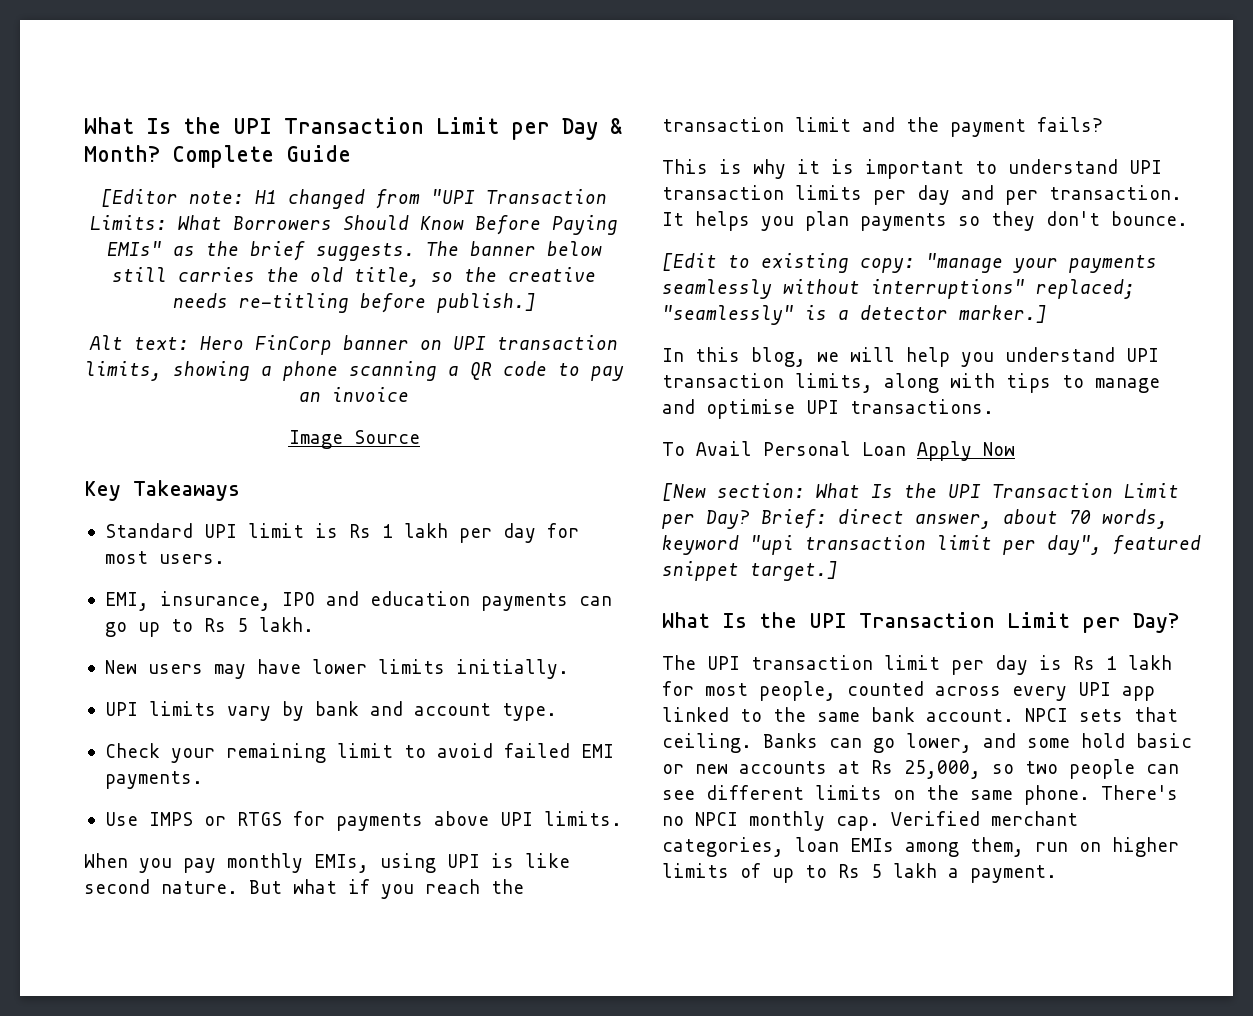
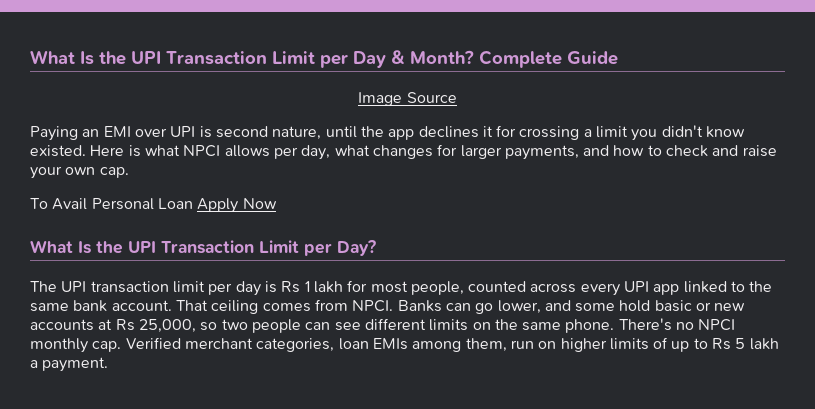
- [Editor note: H1 changed from "UPI Transaction Limits: What Borrowers Should Know Before Paying EMIs" as the brief suggests. The banner below still carries the old title, so the creative needs re-titling before publish.]
- Alt text: Hero FinCorp banner on UPI transaction limits, showing a phone scanning a QR code to pay an invoice
  Image Source
- Key Takeaways
- Standard UPI limit is Rs 1 lakh per day for most users.
- EMI, insurance, IPO and education payments can go up to Rs 5 lakh.
- New users may have lower limits initially.
- UPI limits vary by bank and account type.
- Check your remaining limit to avoid failed EMI payments.
- Use IMPS or RTGS for payments above UPI limits.
- When you pay monthly EMIs, using UPI is like second nature. But what if you reach the transaction limit and the payment fails?
- This is why it is important to understand UPI transaction limits per day and per transaction. It helps you plan payments so they don't bounce.
- [Edit to existing copy: "manage your payments seamlessly without interruptions" replaced; "seamlessly" is a detector marker.]
- In this blog, we will help you understand UPI transaction limits, along with tips to manage and optimise UPI transactions.
+ Paying an EMI over UPI is second nature, until the app declines it for crossing a limit you didn't know existed. Here is what NPCI allows per day, what changes for larger payments, and how to check and raise your own cap.
- [New section: What Is the UPI Transaction Limit per Day? Brief: direct answer, about 70 words, keyword "upi transaction limit per day", featured snippet target.]
- NPCI sets that ceiling.
+ That ceiling comes from NPCI.

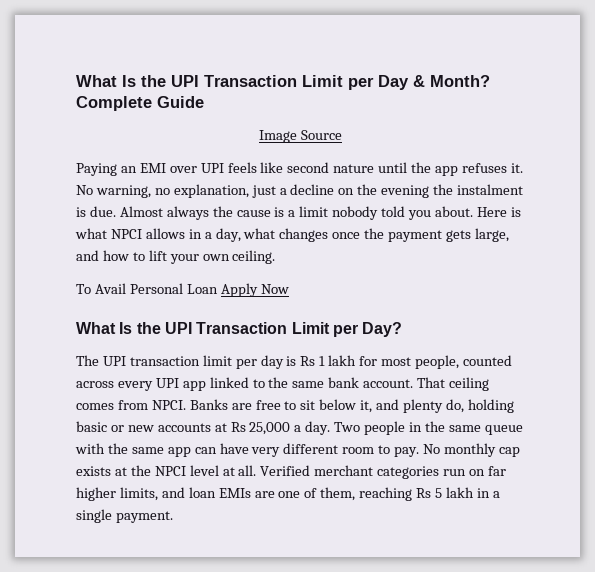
- Paying an EMI over UPI is second nature, until the app declines it for crossing a limit you didn't know existed.
+ Paying an EMI over UPI feels like second nature until the app refuses it. No warning, no explanation, just a decline on the evening the instalment is due. Almost always the cause is a limit nobody told you about.
- Here is what NPCI allows per day, what changes for larger payments, and how to check and raise your own cap.
+ Here is what NPCI allows in a day, what changes once the payment gets large, and how to lift your own ceiling.
- Banks can go lower, and some hold basic or new accounts at Rs 25,000, so two people can see different limits on the same phone. There's no NPCI monthly cap. Verified merchant categories, loan EMIs among them, run on higher limits of up to Rs 5 lakh a payment.
+ Banks are free to sit below it, and plenty do, holding basic or new accounts at Rs 25,000 a day. Two people in the same queue with the same app can have very different room to pay. No monthly cap exists at the NPCI level at all. Verified merchant categories run on far higher limits, and loan EMIs are one of them, reaching Rs 5 lakh in a single payment.

